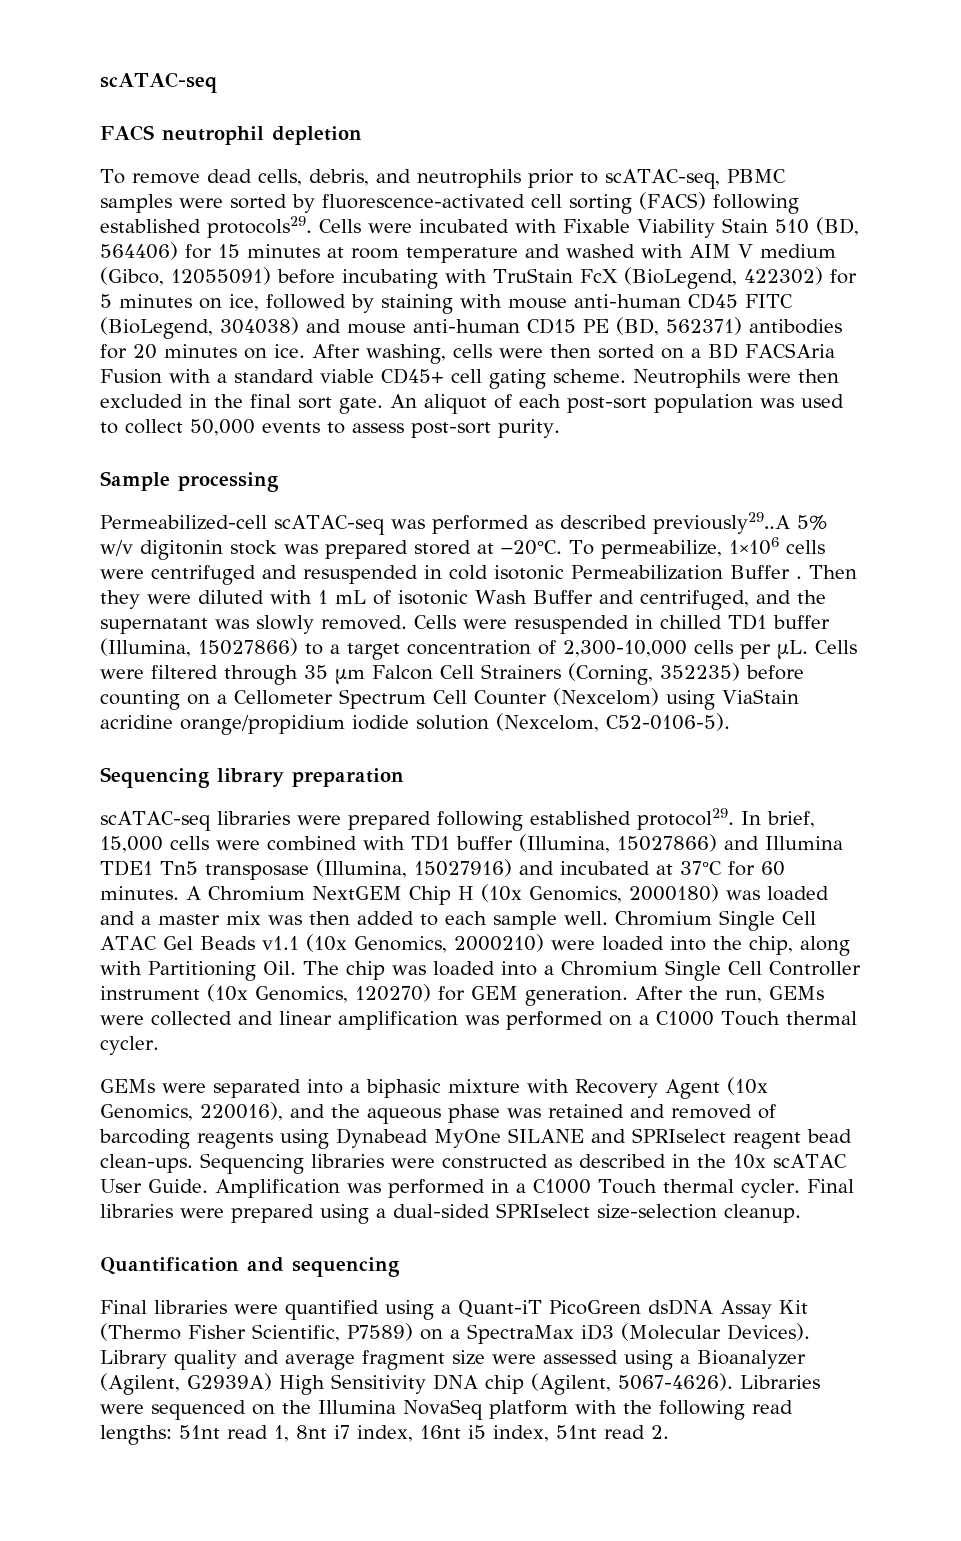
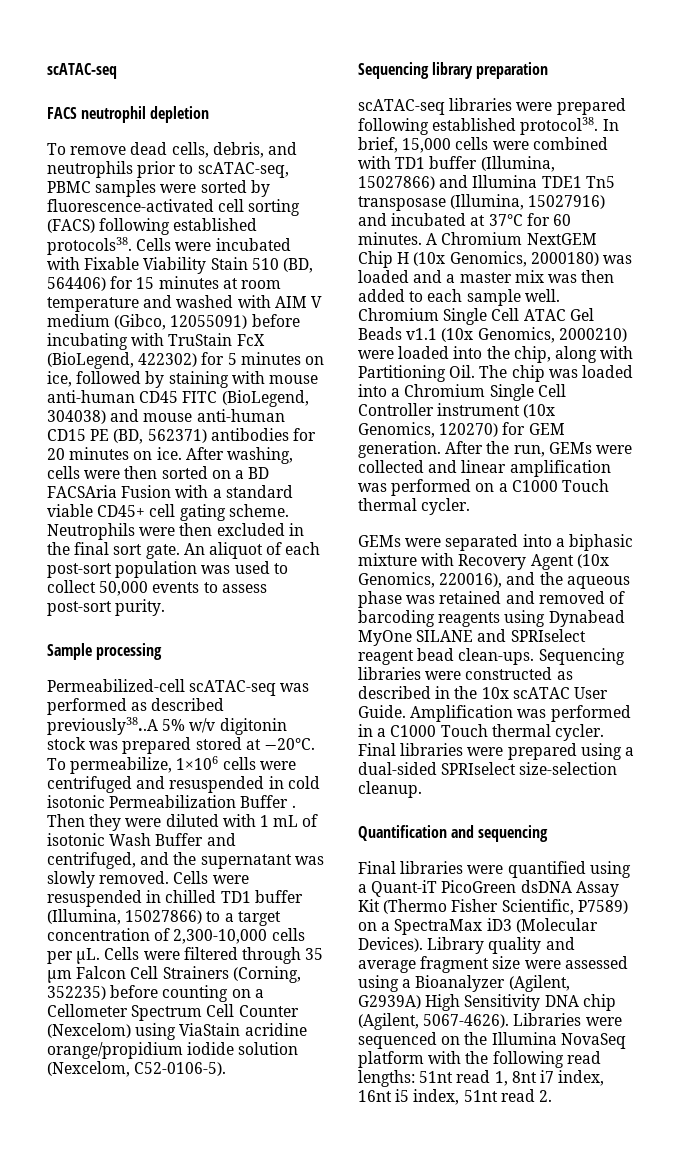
- To remove dead cells, debris, and neutrophils prior to scATAC-seq, PBMC samples were sorted by fluorescence-activated cell sorting (FACS) following established protocols29.
+ To remove dead cells, debris, and neutrophils prior to scATAC-seq, PBMC samples were sorted by fluorescence-activated cell sorting (FACS) following established protocols38.
- Permeabilized-cell scATAC-seq was performed as described previously29..A 5% w/v digitonin stock was prepared stored at −20°C.
+ Permeabilized-cell scATAC-seq was performed as described previously38..A 5% w/v digitonin stock was prepared stored at −20°C.
- scATAC-seq libraries were prepared following established protocol29.
+ scATAC-seq libraries were prepared following established protocol38.

